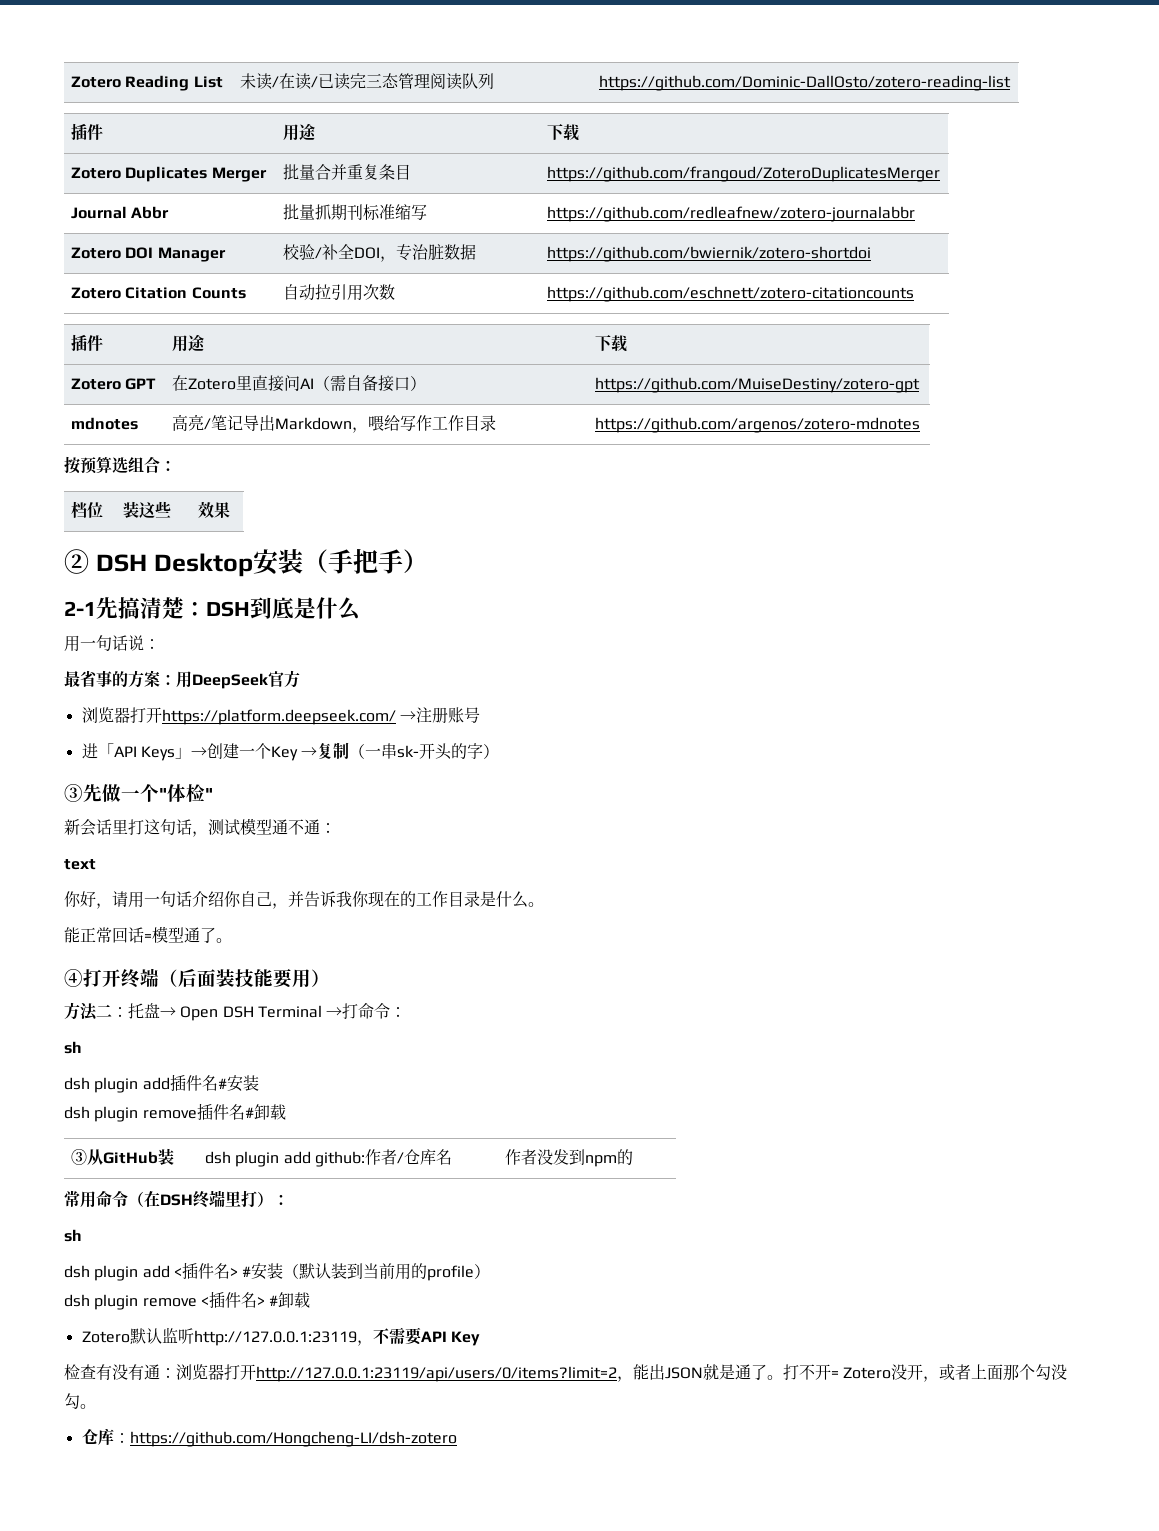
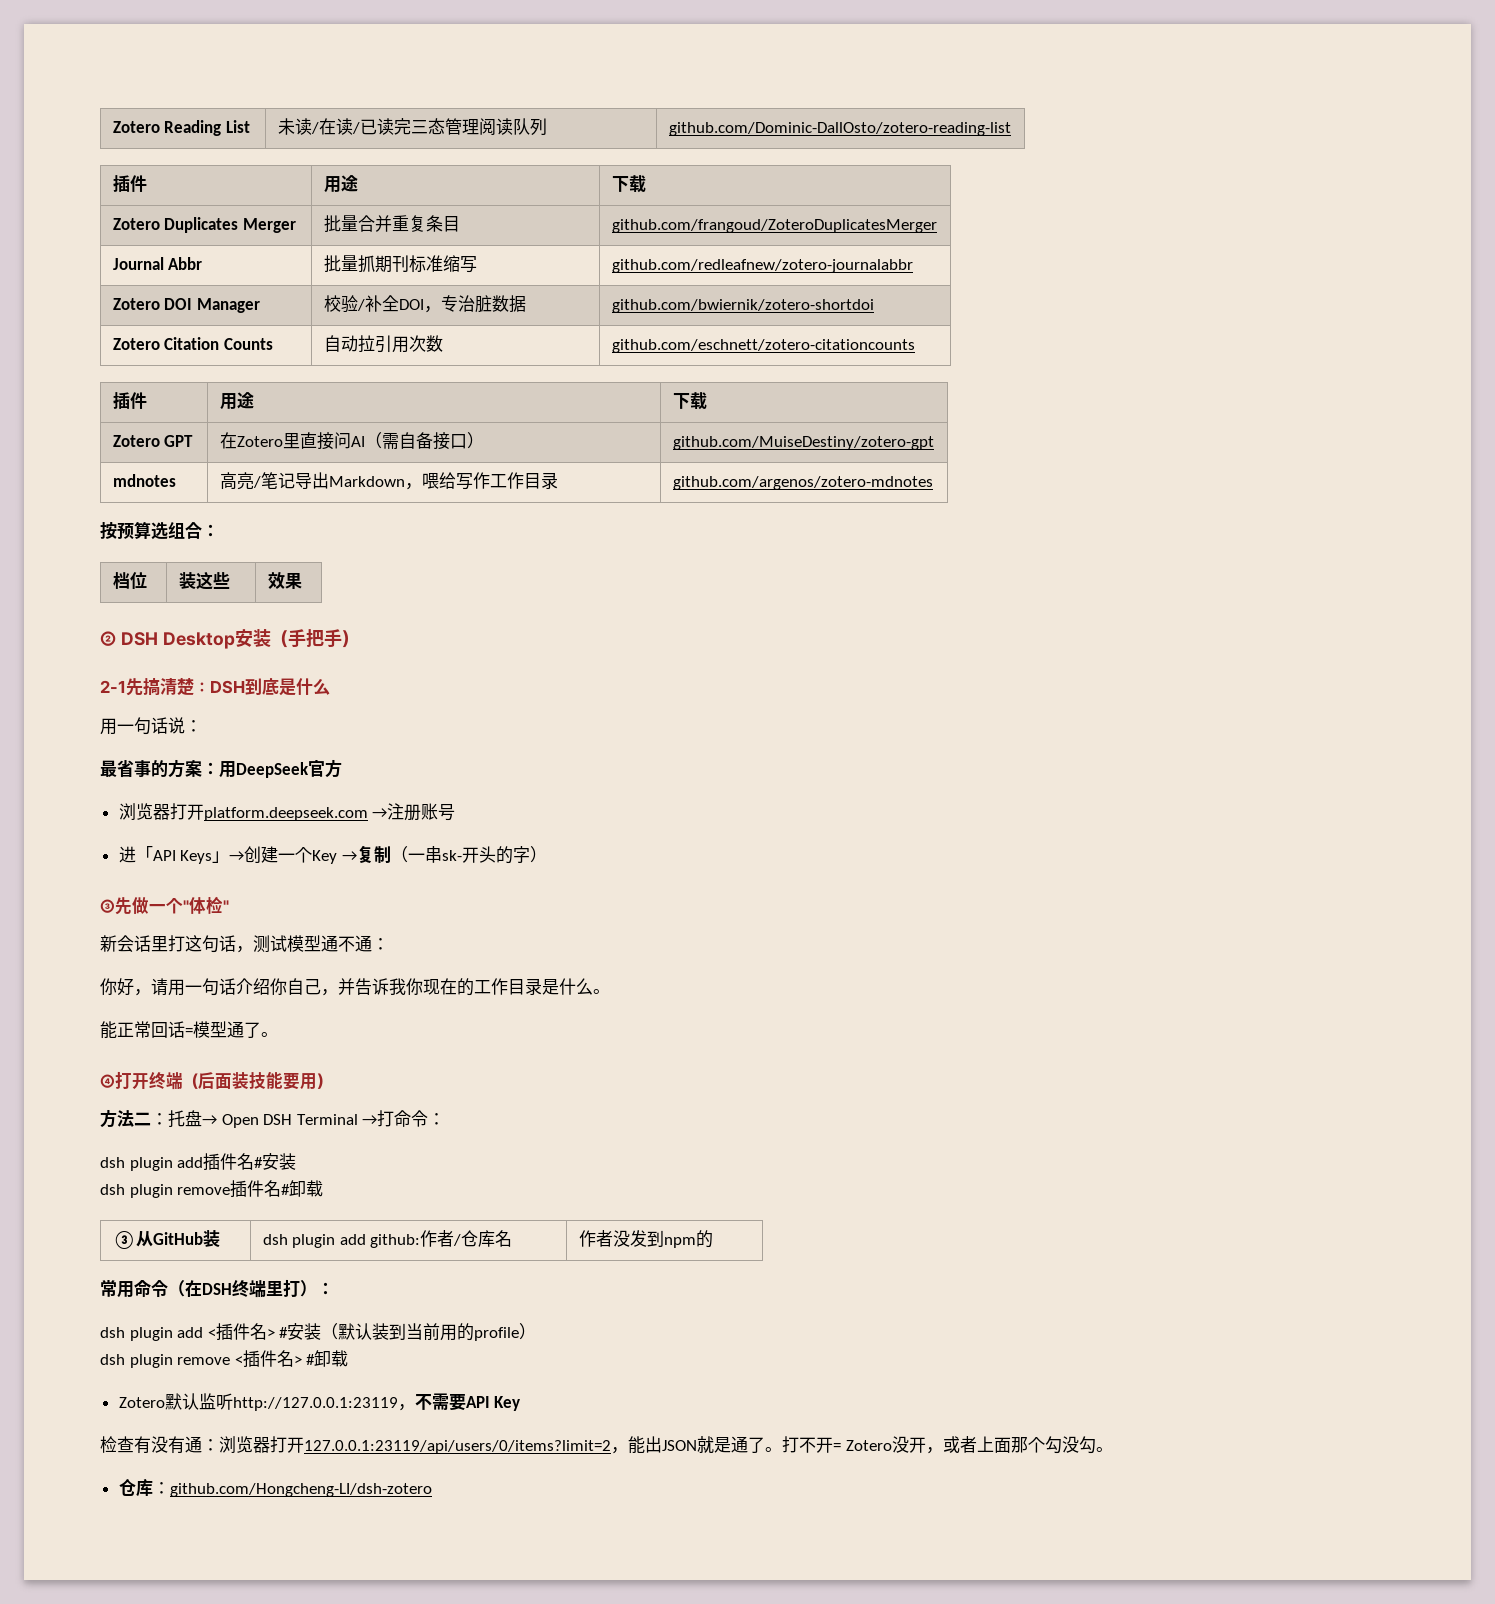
- Zotero Reading List | 未读/在读/已读完三态管理阅读队列 | https://github.com/Dominic-DallOsto/zotero-reading-list
+ Zotero Reading List | 未读/在读/已读完三态管理阅读队列 | github.com/Dominic-DallOsto/zotero-reading-list
- Zotero Duplicates Merger | 批量合并重复条目 | https://github.com/frangoud/ZoteroDuplicatesMerger
+ Zotero Duplicates Merger | 批量合并重复条目 | github.com/frangoud/ZoteroDuplicatesMerger
- Journal Abbr | 批量抓期刊标准缩写 | https://github.com/redleafnew/zotero-journalabbr
+ Journal Abbr | 批量抓期刊标准缩写 | github.com/redleafnew/zotero-journalabbr
- Zotero DOI Manager | 校验/补全DOI，专治脏数据 | https://github.com/bwiernik/zotero-shortdoi
+ Zotero DOI Manager | 校验/补全DOI，专治脏数据 | github.com/bwiernik/zotero-shortdoi
- Zotero Citation Counts | 自动拉引用次数 | https://github.com/eschnett/zotero-citationcounts
+ Zotero Citation Counts | 自动拉引用次数 | github.com/eschnett/zotero-citationcounts
- Zotero GPT | 在Zotero里直接问AI（需自备接口） | https://github.com/MuiseDestiny/zotero-gpt
+ Zotero GPT | 在Zotero里直接问AI（需自备接口） | github.com/MuiseDestiny/zotero-gpt
- mdnotes | 高亮/笔记导出Markdown，喂给写作工作目录 | https://github.com/argenos/zotero-mdnotes
+ mdnotes | 高亮/笔记导出Markdown，喂给写作工作目录 | github.com/argenos/zotero-mdnotes
- 浏览器打开https://platform.deepseek.com/ →注册账号
+ 浏览器打开platform.deepseek.com →注册账号
- text
  方法二：托盘→ Open DSH Terminal →打命令：
- sh
  常用命令（在DSH终端里打）：
- sh
- 检查有没有通：浏览器打开http://127.0.0.1:23119/api/users/0/items?limit=2，能出JSON就是通了。
+ 检查有没有通：浏览器打开127.0.0.1:23119/api/users/0/items?limit=2，能出JSON就是通了。
- 仓库：https://github.com/Hongcheng-LI/dsh-zotero
+ 仓库：github.com/Hongcheng-LI/dsh-zotero

